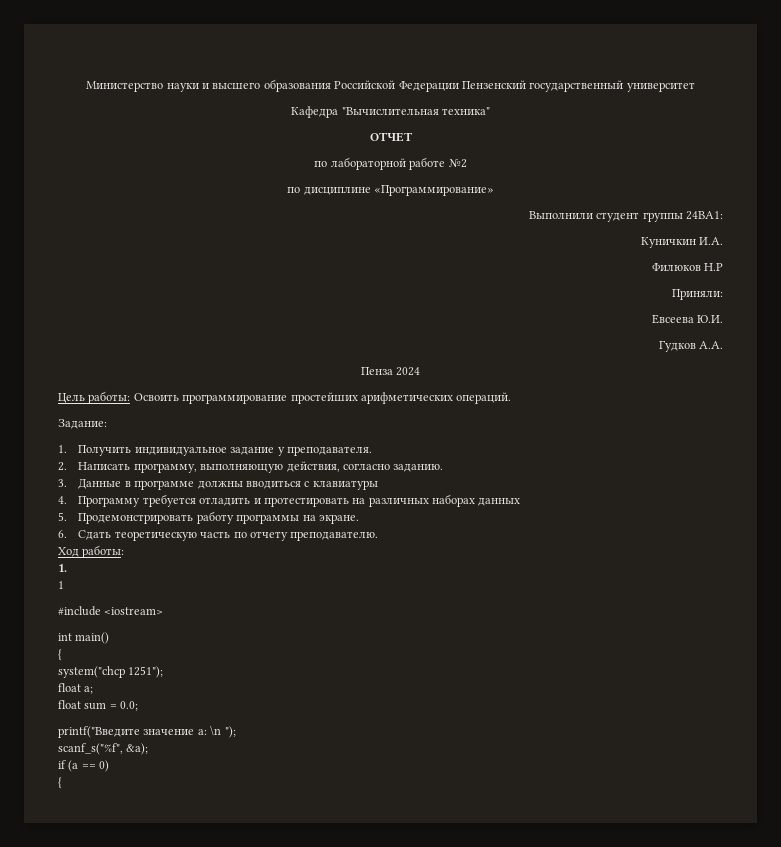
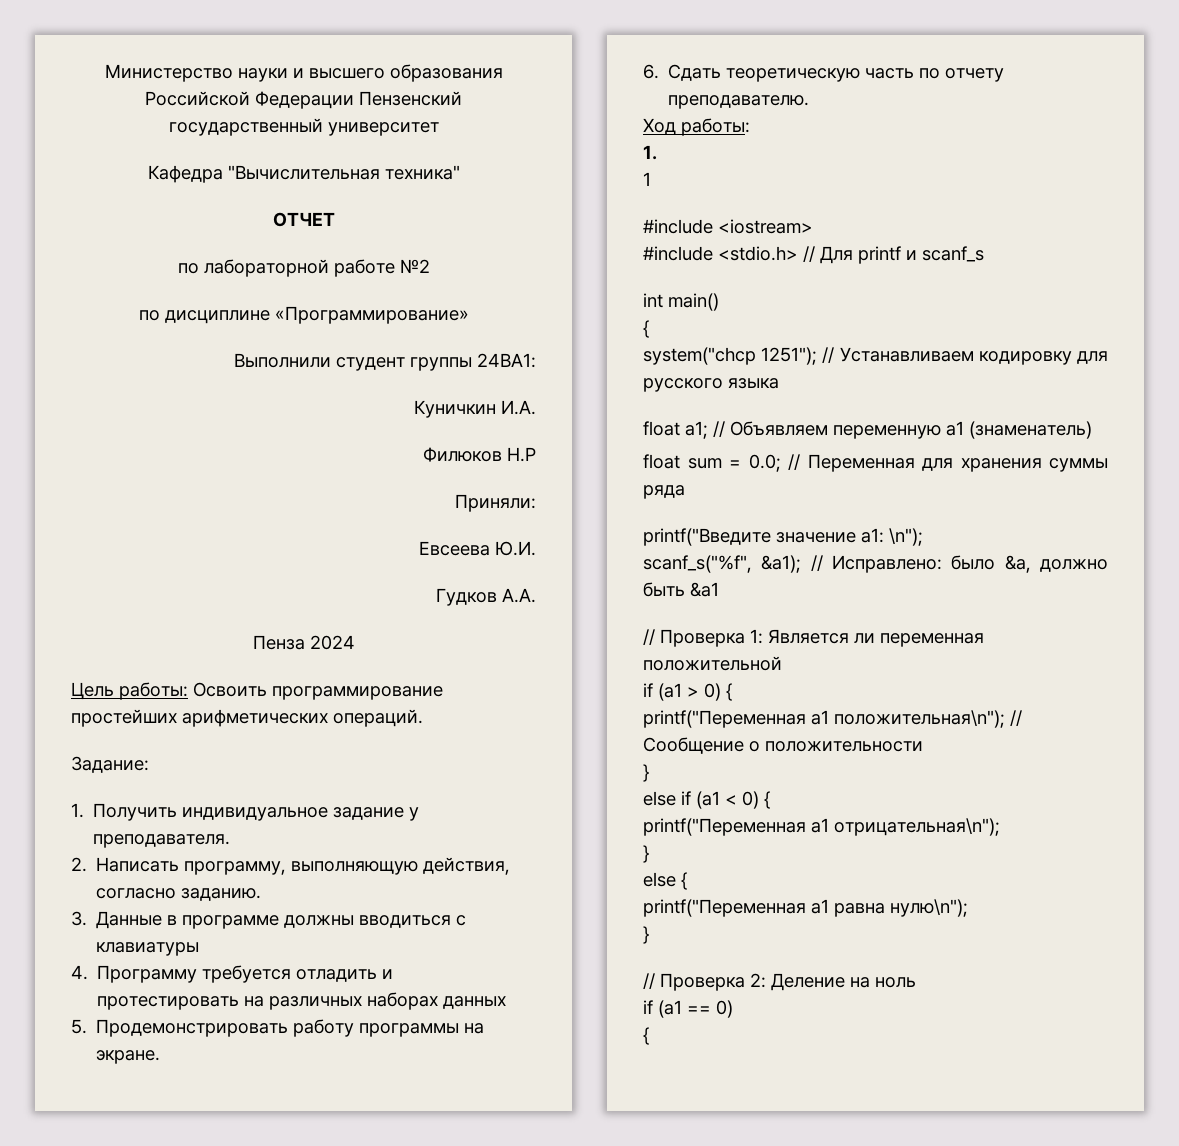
+ #include <stdio.h> // Для printf и scanf_s
- system("chcp 1251");
- float a;
- float sum = 0.0;
- printf("Введите значение a: \n ");
- scanf_s("%f", &a);
- if (a == 0)
+ system("chcp 1251"); // Устанавливаем кодировку для русского языка
+ float a1; // Объявляем переменную a1 (знаменатель)
+ float sum = 0.0; // Переменная для хранения суммы ряда
+ printf("Введите значение a1: \n");
+ scanf_s("%f", &a1); // Исправлено: было &a, должно быть &a1
+ // Проверка 1: Является ли переменная положительной
+ if (a1 > 0) {
+ printf("Переменная a1 положительная\n"); // Сообщение о положительности
+ }
+ else if (a1 < 0) {
+ printf("Переменная a1 отрицательная\n");
+ }
+ else {
+ printf("Переменная a1 равна нулю\n");
+ }
+ // Проверка 2: Деление на ноль
+ if (a1 == 0)

